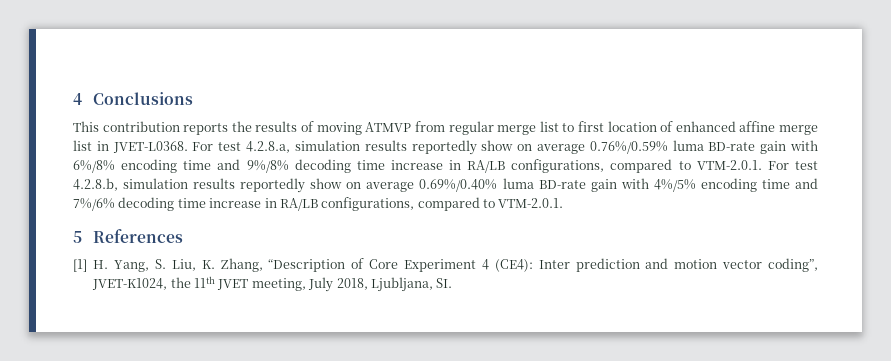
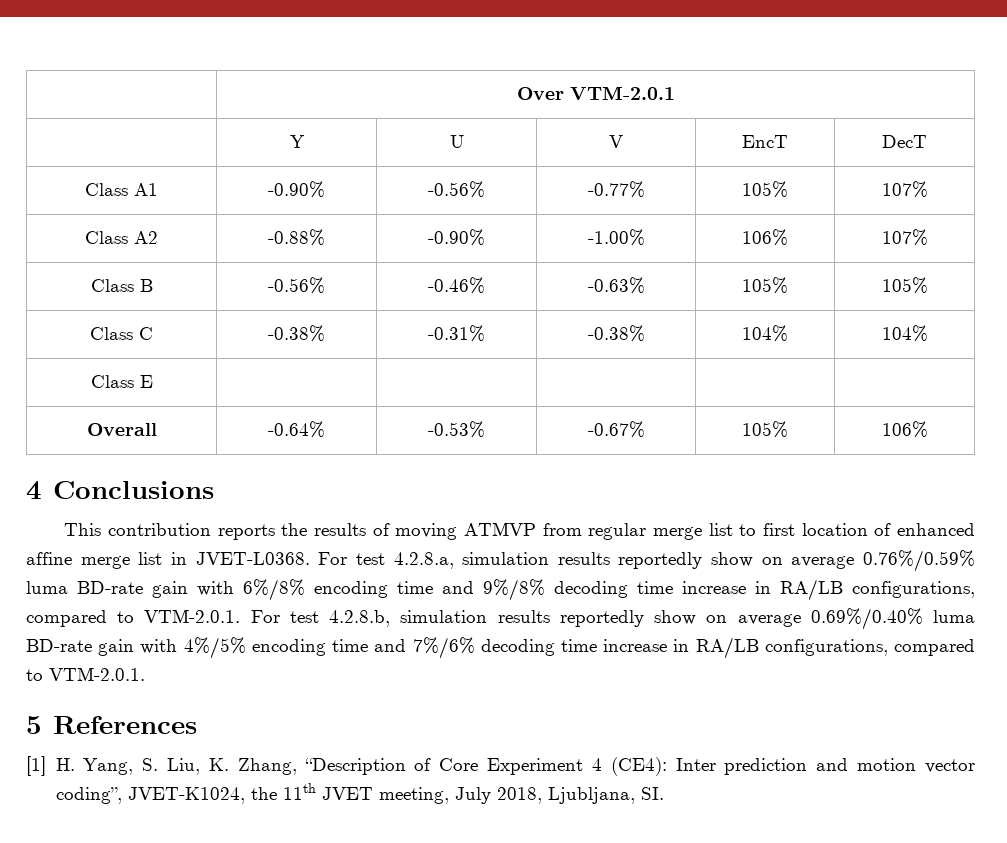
+ | Over VTM-2.0.1
+ | Y | U | V | EncT | DecT
+ Class A1 | -0.90% | -0.56% | -0.77% | 105% | 107%
+ Class A2 | -0.88% | -0.90% | -1.00% | 106% | 107%
+ Class B | -0.56% | -0.46% | -0.63% | 105% | 105%
+ Class C | -0.38% | -0.31% | -0.38% | 104% | 104%
+ Class E | | | | |
+ Overall | -0.64% | -0.53% | -0.67% | 105% | 106%

